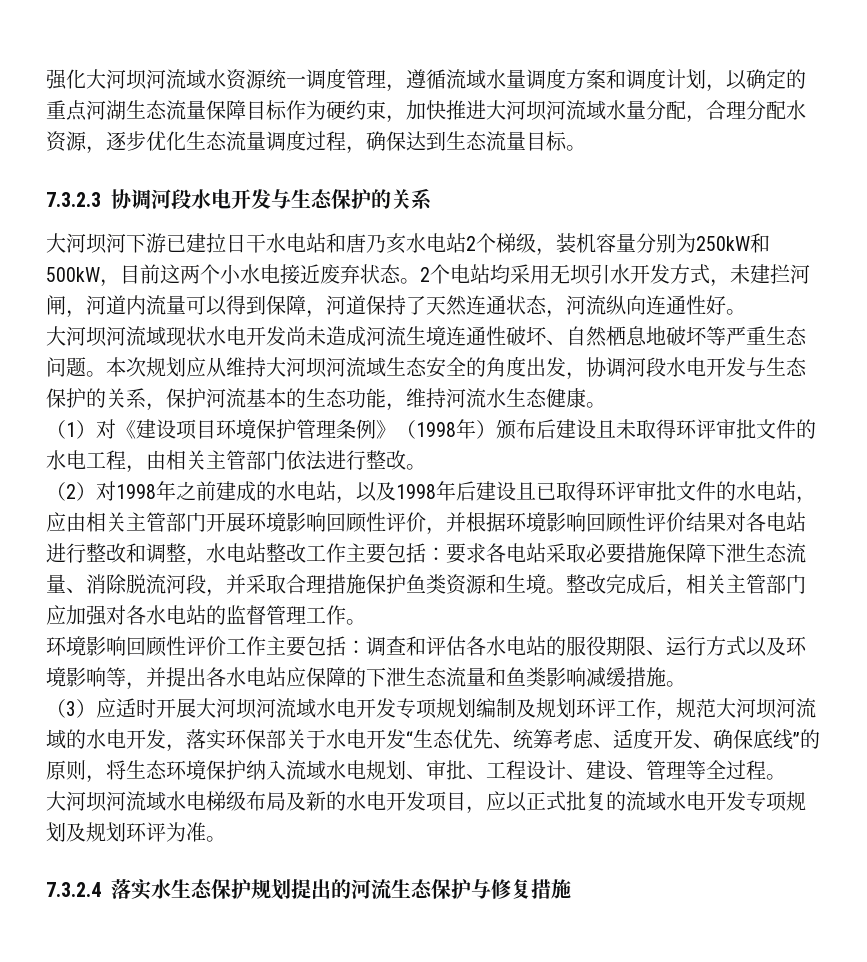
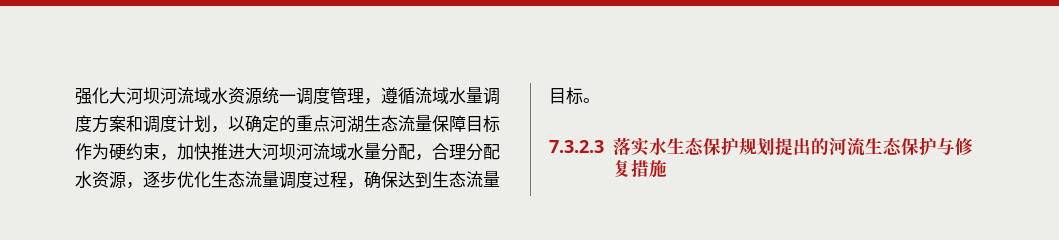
- 7.3.2.3协调河段水电开发与生态保护的关系
- 大河坝河下游已建拉日干水电站和唐乃亥水电站2个梯级，装机容量分别为250kW和500kW，目前这两个小水电接近废弃状态。2个电站均采用无坝引水开发方式，未建拦河闸，河道内流量可以得到保障，河道保持了天然连通状态，河流纵向连通性好。
- 大河坝河流域现状水电开发尚未造成河流生境连通性破坏、自然栖息地破坏等严重生态问题。本次规划应从维持大河坝河流域生态安全的角度出发，协调河段水电开发与生态保护的关系，保护河流基本的生态功能，维持河流水生态健康。
- （1）对《建设项目环境保护管理条例》（1998年）颁布后建设且未取得环评审批文件的水电工程，由相关主管部门依法进行整改。
- （2）对1998年之前建成的水电站，以及1998年后建设且已取得环评审批文件的水电站，应由相关主管部门开展环境影响回顾性评价，并根据环境影响回顾性评价结果对各电站进行整改和调整，水电站整改工作主要包括：要求各电站采取必要措施保障下泄生态流量、消除脱流河段，并采取合理措施保护鱼类资源和生境。整改完成后，相关主管部门应加强对各水电站的监督管理工作。
- 环境影响回顾性评价工作主要包括：调查和评估各水电站的服役期限、运行方式以及环境影响等，并提出各水电站应保障的下泄生态流量和鱼类影响减缓措施。
- （3）应适时开展大河坝河流域水电开发专项规划编制及规划环评工作，规范大河坝河流域的水电开发，落实环保部关于水电开发“生态优先、统筹考虑、适度开发、确保底线”的原则，将生态环境保护纳入流域水电规划、审批、工程设计、建设、管理等全过程。
- 大河坝河流域水电梯级布局及新的水电开发项目，应以正式批复的流域水电开发专项规划及规划环评为准。
- 7.3.2.4落实水生态保护规划提出的河流生态保护与修复措施
+ 7.3.2.3落实水生态保护规划提出的河流生态保护与修复措施

